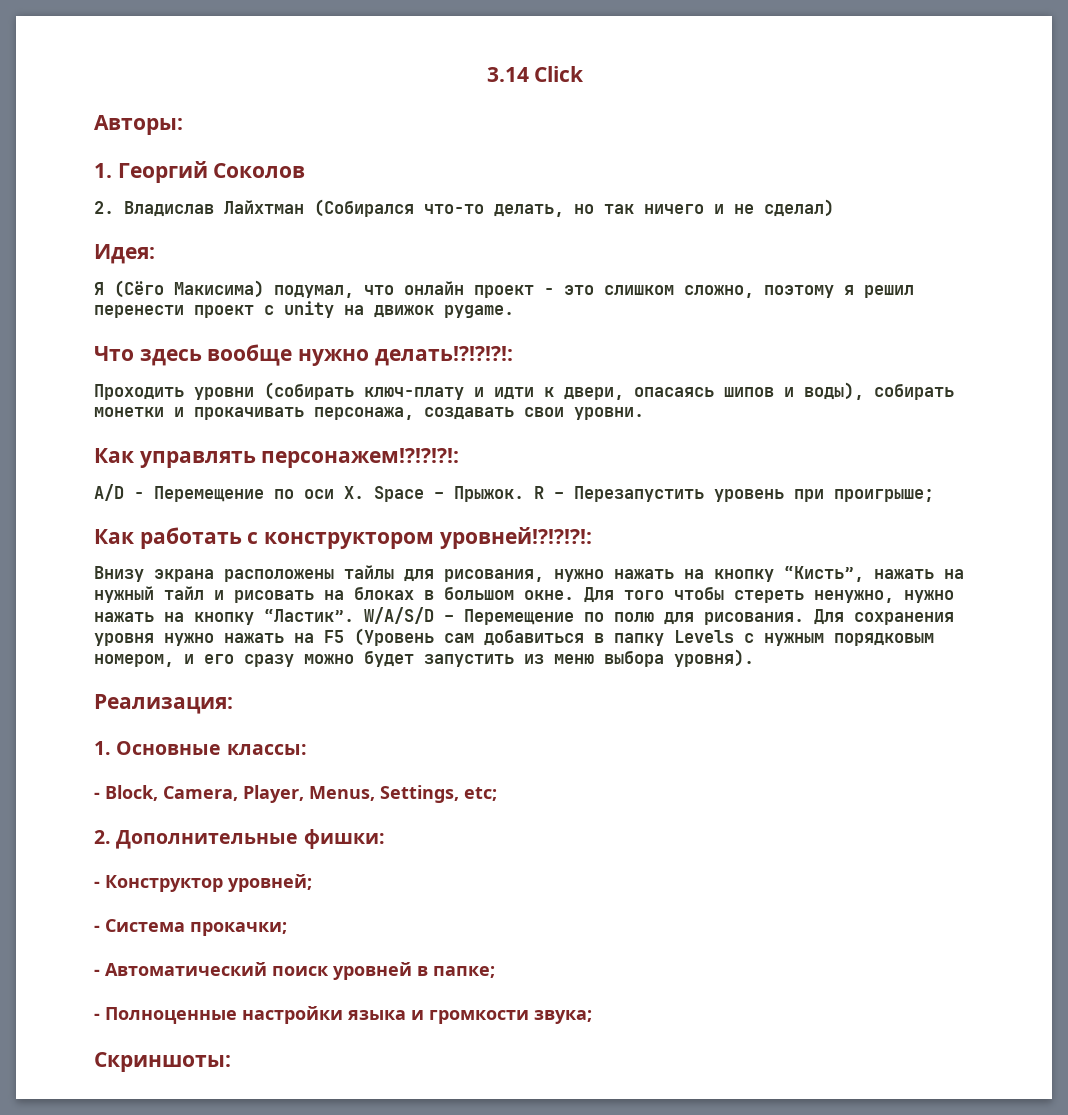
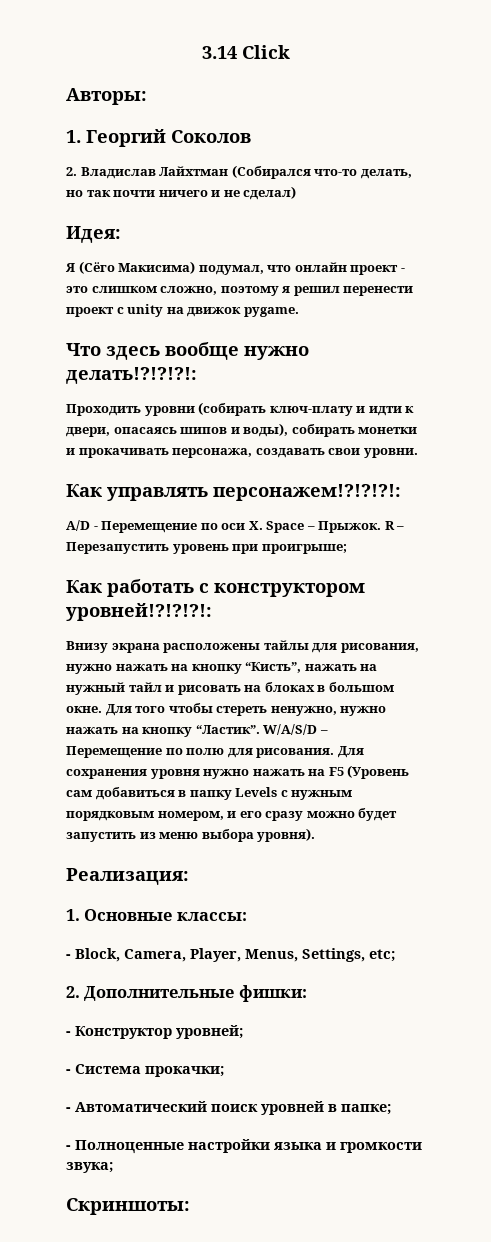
- 2. Владислав Лайхтман (Собирался что-то делать, но так ничего и не сделал)
+ 2. Владислав Лайхтман (Собирался что-то делать, но так почти ничего и не сделал)

